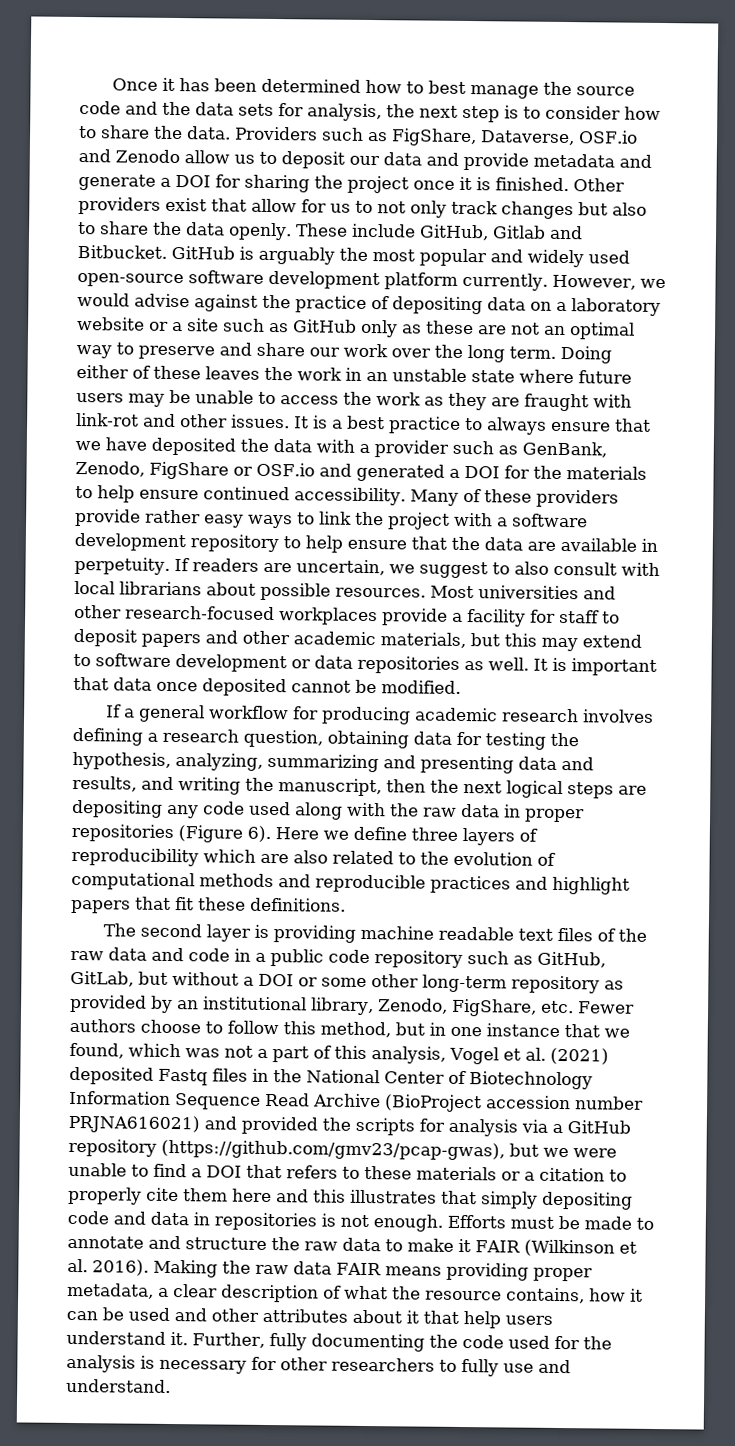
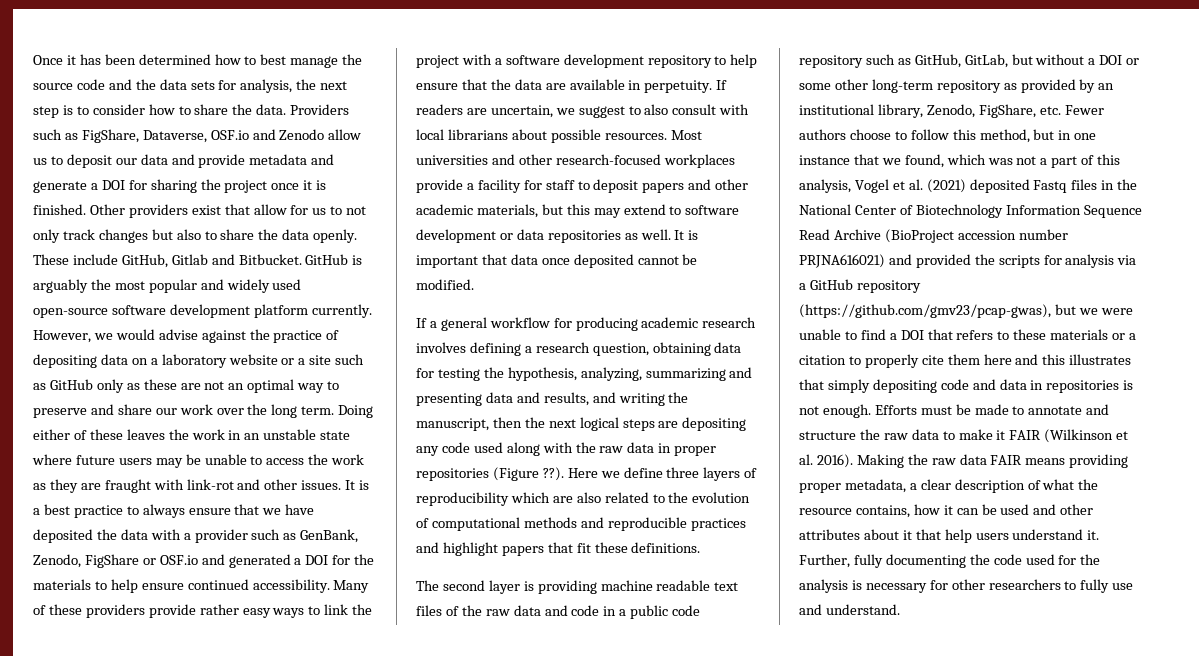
- If a general workflow for producing academic research involves defining a research question, obtaining data for testing the hypothesis, analyzing, summarizing and presenting data and results, and writing the manuscript, then the next logical steps are depositing any code used along with the raw data in proper repositories (Figure 6).
+ If a general workflow for producing academic research involves defining a research question, obtaining data for testing the hypothesis, analyzing, summarizing and presenting data and results, and writing the manuscript, then the next logical steps are depositing any code used along with the raw data in proper repositories (Figure ??).

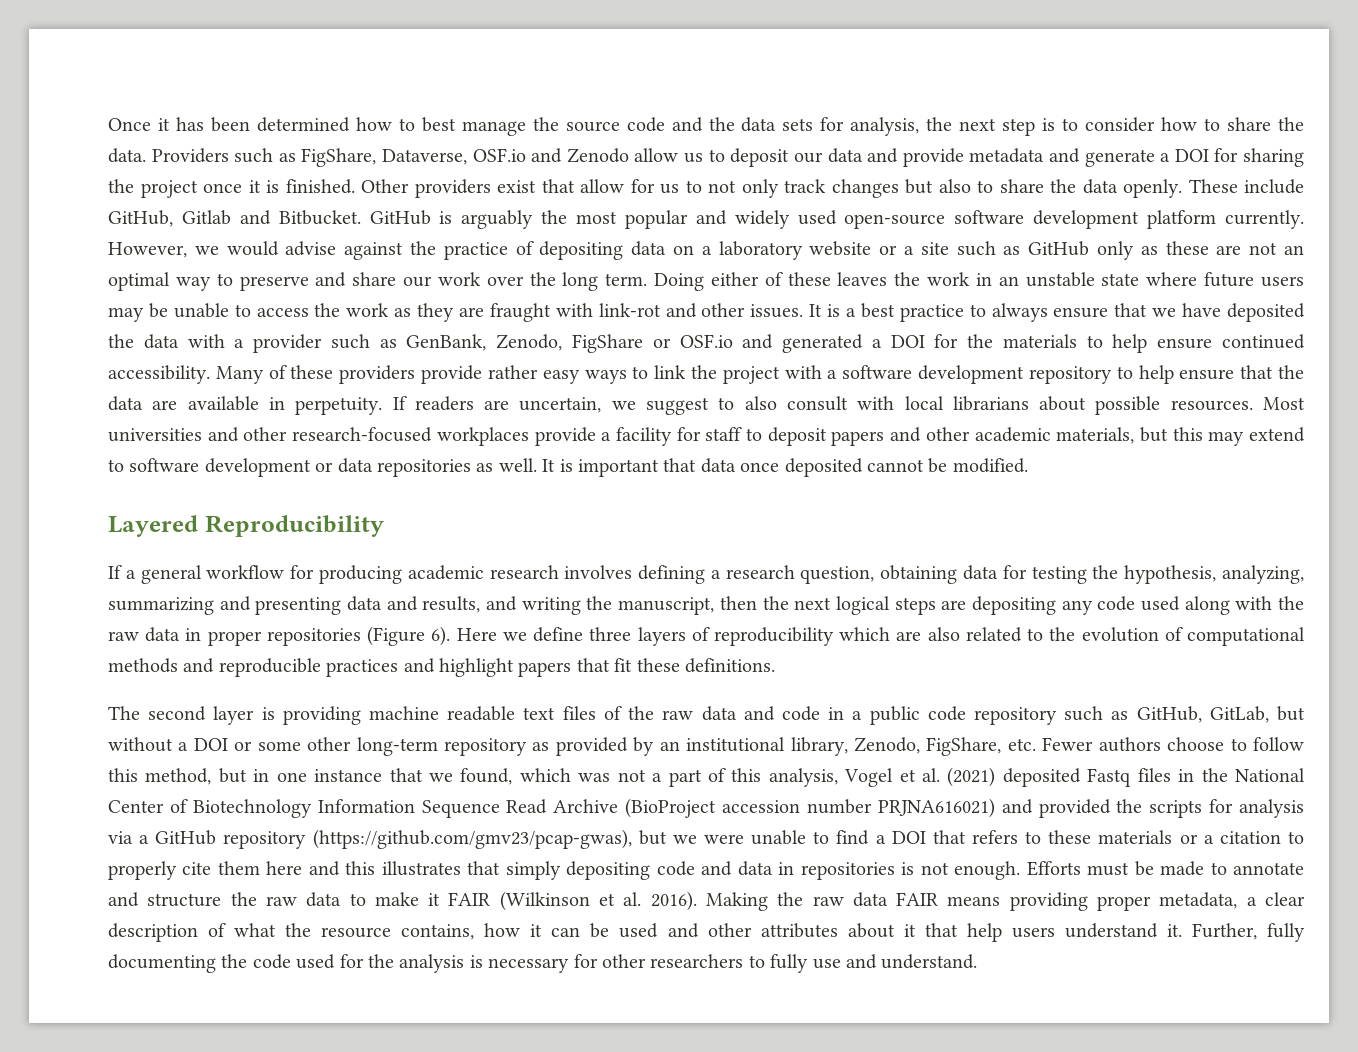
+ Layered Reproducibility
- If a general workflow for producing academic research involves defining a research question, obtaining data for testing the hypothesis, analyzing, summarizing and presenting data and results, and writing the manuscript, then the next logical steps are depositing any code used along with the raw data in proper repositories (Figure ??).
+ If a general workflow for producing academic research involves defining a research question, obtaining data for testing the hypothesis, analyzing, summarizing and presenting data and results, and writing the manuscript, then the next logical steps are depositing any code used along with the raw data in proper repositories (Figure 6).

